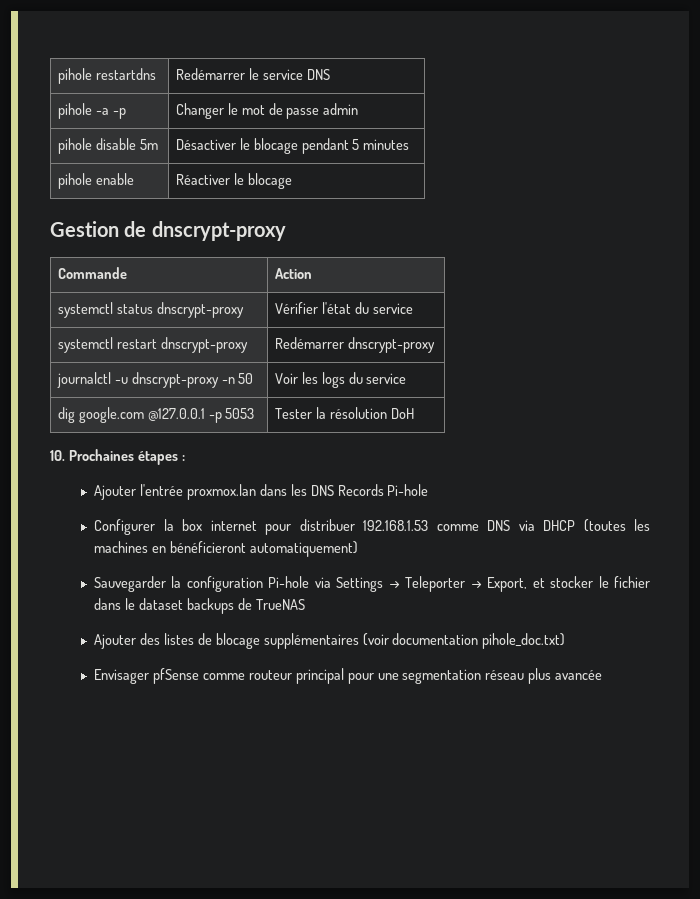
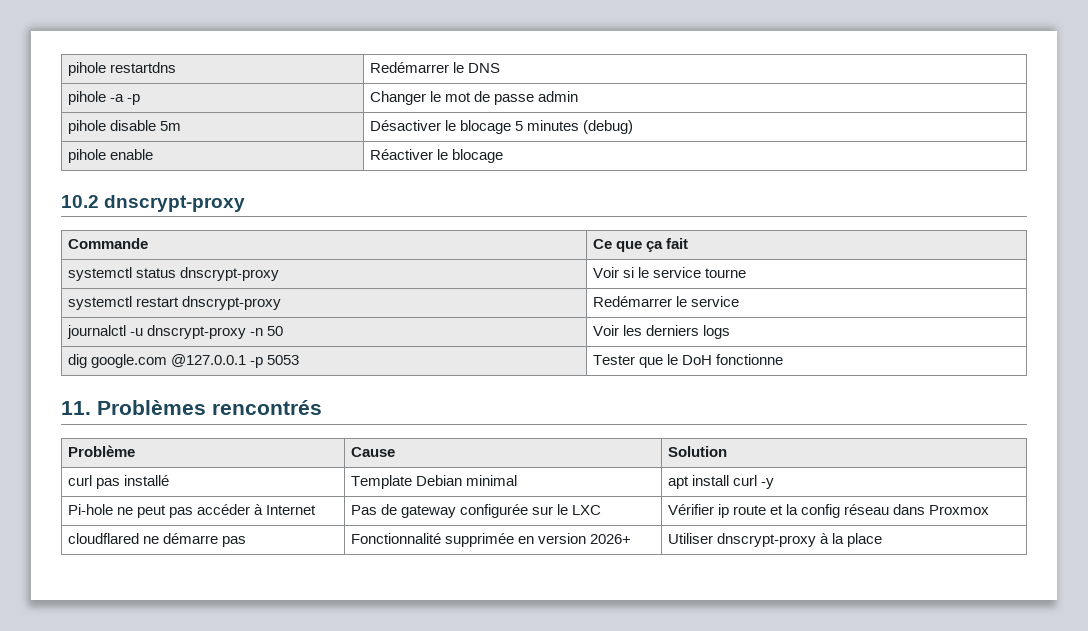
- pihole restartdns | Redémarrer le service DNS
+ pihole restartdns | Redémarrer le DNS
- pihole disable 5m | Désactiver le blocage pendant 5 minutes
+ pihole disable 5m | Désactiver le blocage 5 minutes (debug)
- Gestion de dnscrypt-proxy
+ 10.2 dnscrypt-proxy
- Commande | Action
+ Commande | Ce que ça fait
- systemctl status dnscrypt-proxy | Vérifier l'état du service
+ systemctl status dnscrypt-proxy | Voir si le service tourne
- systemctl restart dnscrypt-proxy | Redémarrer dnscrypt-proxy
+ systemctl restart dnscrypt-proxy | Redémarrer le service
- journalctl -u dnscrypt-proxy -n 50 | Voir les logs du service
+ journalctl -u dnscrypt-proxy -n 50 | Voir les derniers logs
- dig google.com @127.0.0.1 -p 5053 | Tester la résolution DoH
- 10. Prochaines étapes :
- Ajouter l'entrée proxmox.lan dans les DNS Records Pi-hole
- Configurer la box internet pour distribuer 192.168.1.53 comme DNS via DHCP (toutes les machines en bénéficieront automatiquement)
- Sauvegarder la configuration Pi-hole via Settings → Teleporter → Export, et stocker le fichier dans le dataset backups de TrueNAS
- Ajouter des listes de blocage supplémentaires (voir documentation pihole_doc.txt)
- Envisager pfSense comme routeur principal pour une segmentation réseau plus avancée
+ dig google.com @127.0.0.1 -p 5053 | Tester que le DoH fonctionne
+ 11. Problèmes rencontrés
+ Problème | Cause | Solution
+ curl pas installé | Template Debian minimal | apt install curl -y
+ Pi-hole ne peut pas accéder à Internet | Pas de gateway configurée sur le LXC | Vérifier ip route et la config réseau dans Proxmox
+ cloudflared ne démarre pas | Fonctionnalité supprimée en version 2026+ | Utiliser dnscrypt-proxy à la place

